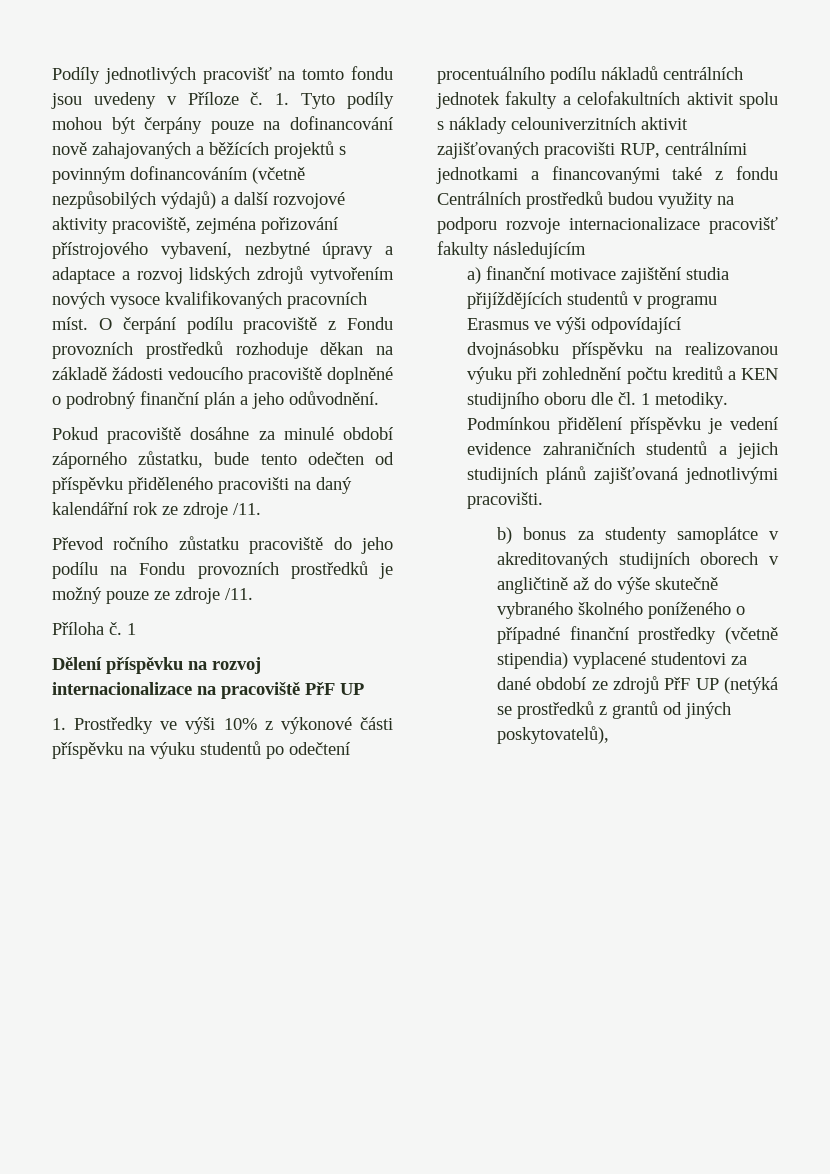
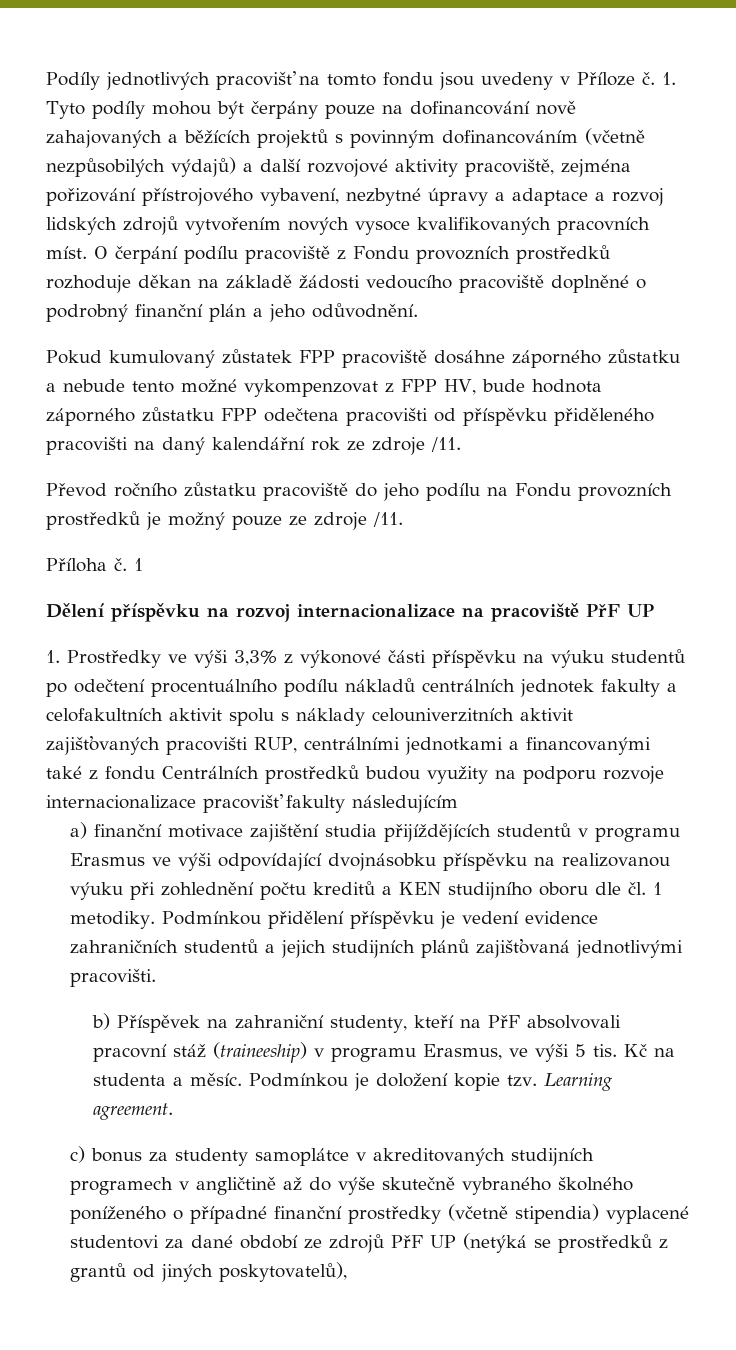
- Pokud pracoviště dosáhne za minulé období záporného zůstatku, bude tento odečten od příspěvku přiděleného pracovišti na daný kalendářní rok ze zdroje /11.
+ Pokud kumulovaný zůstatek FPP pracoviště dosáhne záporného zůstatku a nebude tento možné vykompenzovat z FPP HV, bude hodnota záporného zůstatku FPP odečtena pracovišti od příspěvku přiděleného pracovišti na daný kalendářní rok ze zdroje /11.
- 1. Prostředky ve výši 10% z výkonové části příspěvku na výuku studentů po odečtení procentuálního podílu nákladů centrálních jednotek fakulty a celofakultních aktivit spolu s náklady celouniverzitních aktivit zajišťovaných pracovišti RUP, centrálními jednotkami a financovanými také z fondu Centrálních prostředků budou využity na podporu rozvoje internacionalizace pracovišť fakulty následujícím
+ 1. Prostředky ve výši 3,3% z výkonové části příspěvku na výuku studentů po odečtení procentuálního podílu nákladů centrálních jednotek fakulty a celofakultních aktivit spolu s náklady celouniverzitních aktivit zajišťovaných pracovišti RUP, centrálními jednotkami a financovanými také z fondu Centrálních prostředků budou využity na podporu rozvoje internacionalizace pracovišť fakulty následujícím
- b) bonus za studenty samoplátce v akreditovaných studijních oborech v angličtině až do výše skutečně vybraného školného poníženého o případné finanční prostředky (včetně stipendia) vyplacené studentovi za dané období ze zdrojů PřF UP (netýká se prostředků z grantů od jiných poskytovatelů),
+ b) Příspěvek na zahraniční studenty, kteří na PřF absolvovali pracovní stáž (traineeship) v programu Erasmus, ve výši 5 tis. Kč na studenta a měsíc. Podmínkou je doložení kopie tzv. Learning agreement.
+ c) bonus za studenty samoplátce v akreditovaných studijních programech v angličtině až do výše skutečně vybraného školného poníženého o případné finanční prostředky (včetně stipendia) vyplacené studentovi za dané období ze zdrojů PřF UP (netýká se prostředků z grantů od jiných poskytovatelů),

